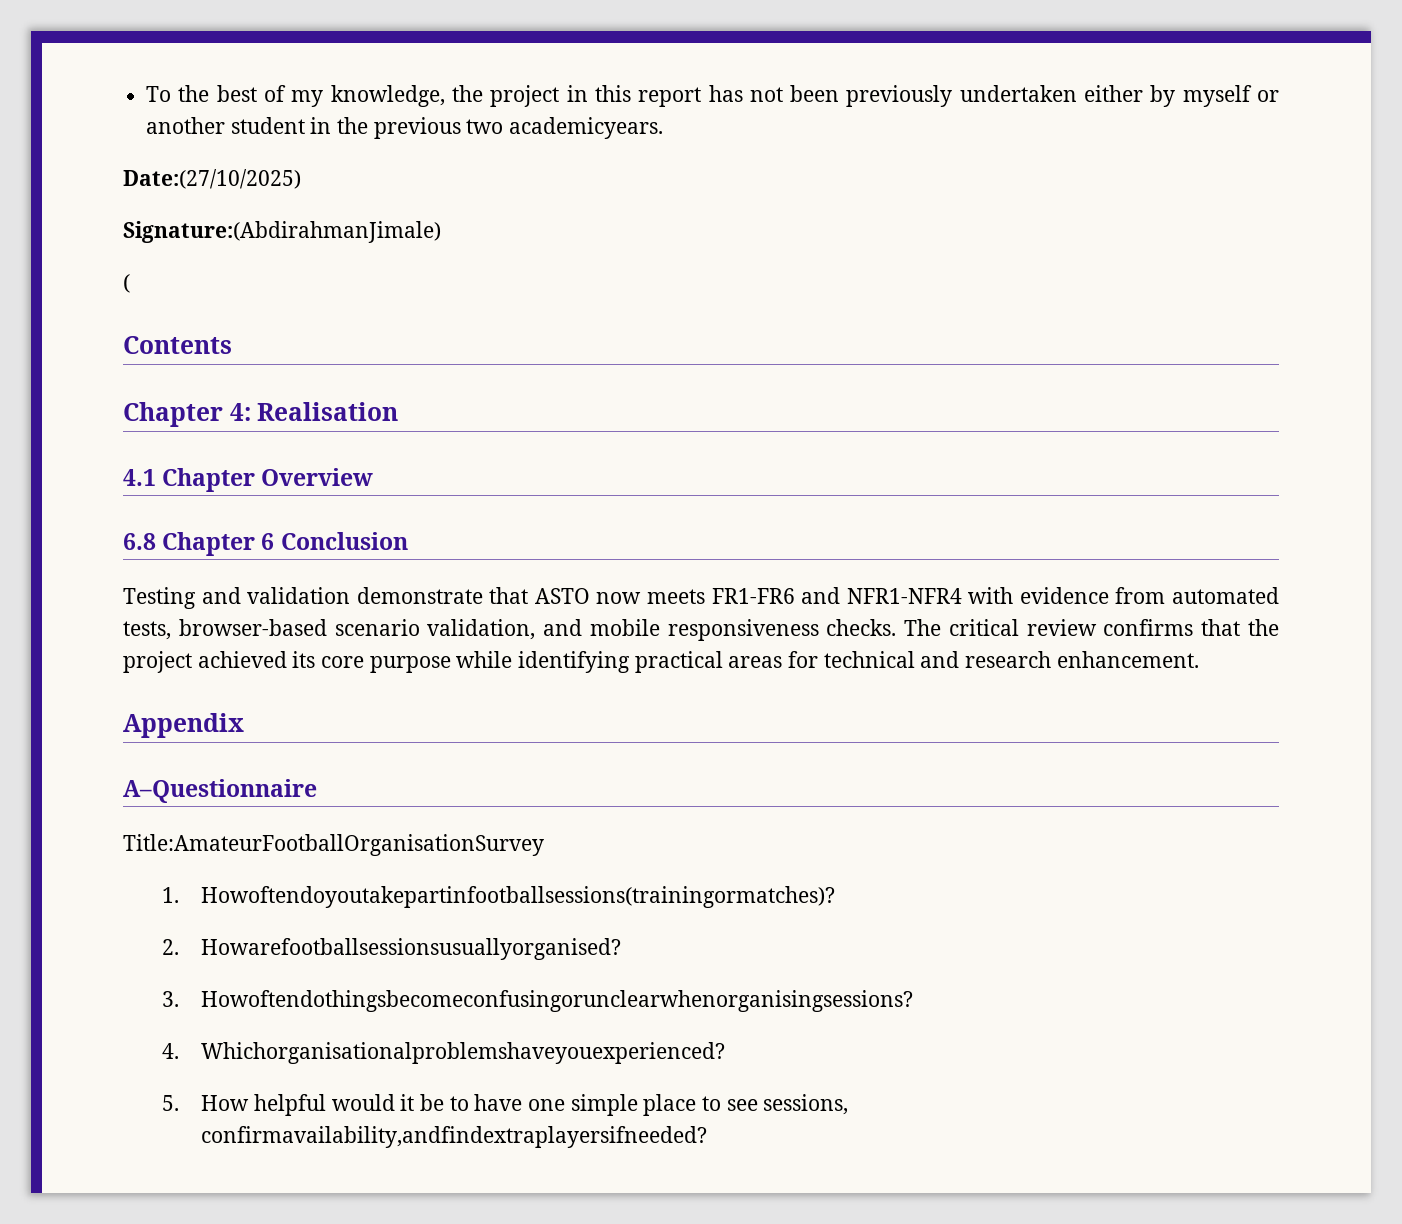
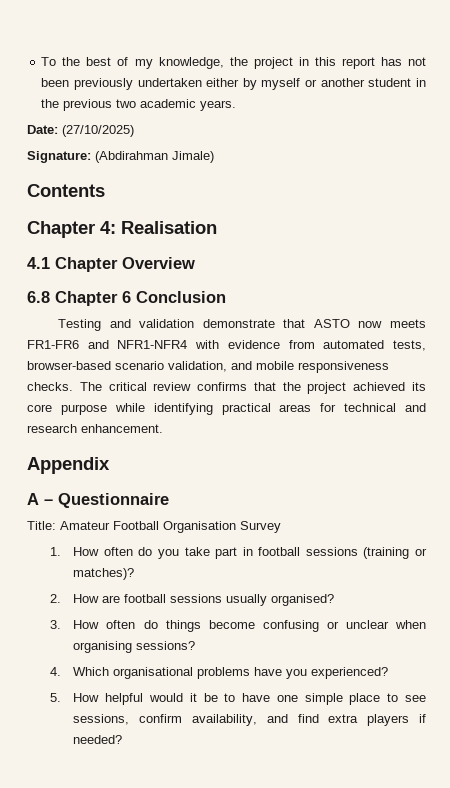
- To the best of my knowledge, the project in this report has not been previously undertaken either by myself or another student in the previous two academicyears.
- Date:(27/10/2025)
- Signature:(AbdirahmanJimale)
- (
+ To the best of my knowledge, the project in this report has not been previously undertaken either by myself or another student in the previous two academic years.
+ Date: (27/10/2025)
+ Signature: (Abdirahman Jimale)
- A–Questionnaire
- Title:AmateurFootballOrganisationSurvey
- 1. Howoftendoyoutakepartinfootballsessions(trainingormatches)?
- 2. Howarefootballsessionsusuallyorganised?
- 3. Howoftendothingsbecomeconfusingorunclearwhenorganisingsessions?
- 4. Whichorganisationalproblemshaveyouexperienced?
+ A – Questionnaire
+ Title: Amateur Football Organisation Survey
+ 1. How often do you take part in football sessions (training or matches)?
+ 2. How are football sessions usually organised?
+ 3. How often do things become confusing or unclear when organising sessions?
+ 4. Which organisational problems have you experienced?
- 5. How helpful would it be to have one simple place to see sessions, confirmavailability,andfindextraplayersifneeded?
+ 5. How helpful would it be to have one simple place to see sessions, confirm availability, and find extra players if needed?

